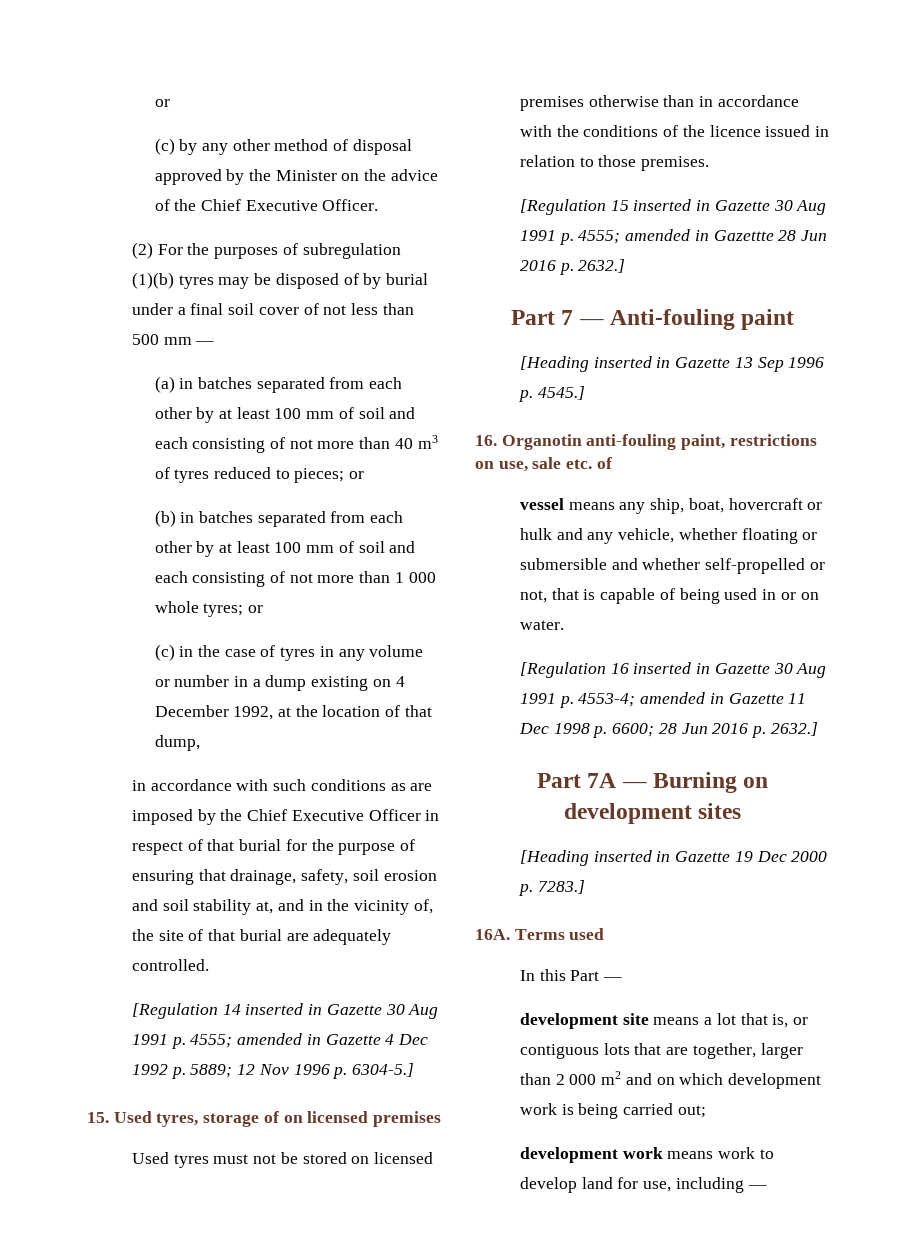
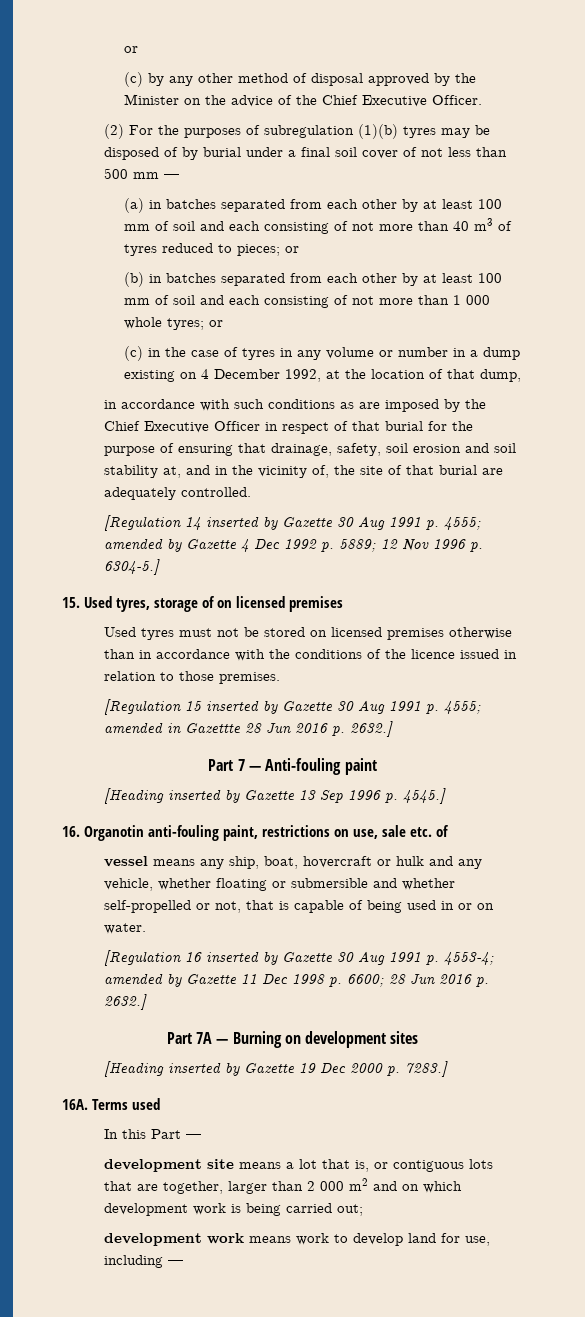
- [Regulation 14 inserted in Gazette 30 Aug 1991 p. 4555; amended in Gazette 4 Dec 1992 p. 5889; 12 Nov 1996 p. 6304-5.]
+ [Regulation 14 inserted by Gazette 30 Aug 1991 p. 4555; amended by Gazette 4 Dec 1992 p. 5889; 12 Nov 1996 p. 6304-5.]
- [Regulation 15 inserted in Gazette 30 Aug 1991 p. 4555; amended in Gazettte 28 Jun 2016 p. 2632.]
+ [Regulation 15 inserted by Gazette 30 Aug 1991 p. 4555; amended in Gazettte 28 Jun 2016 p. 2632.]
- [Heading inserted in Gazette 13 Sep 1996 p. 4545.]
+ [Heading inserted by Gazette 13 Sep 1996 p. 4545.]
- [Regulation 16 inserted in Gazette 30 Aug 1991 p. 4553-4; amended in Gazette 11 Dec 1998 p. 6600; 28 Jun 2016 p. 2632.]
+ [Regulation 16 inserted by Gazette 30 Aug 1991 p. 4553-4; amended by Gazette 11 Dec 1998 p. 6600; 28 Jun 2016 p. 2632.]
- [Heading inserted in Gazette 19 Dec 2000 p. 7283.]
+ [Heading inserted by Gazette 19 Dec 2000 p. 7283.]

